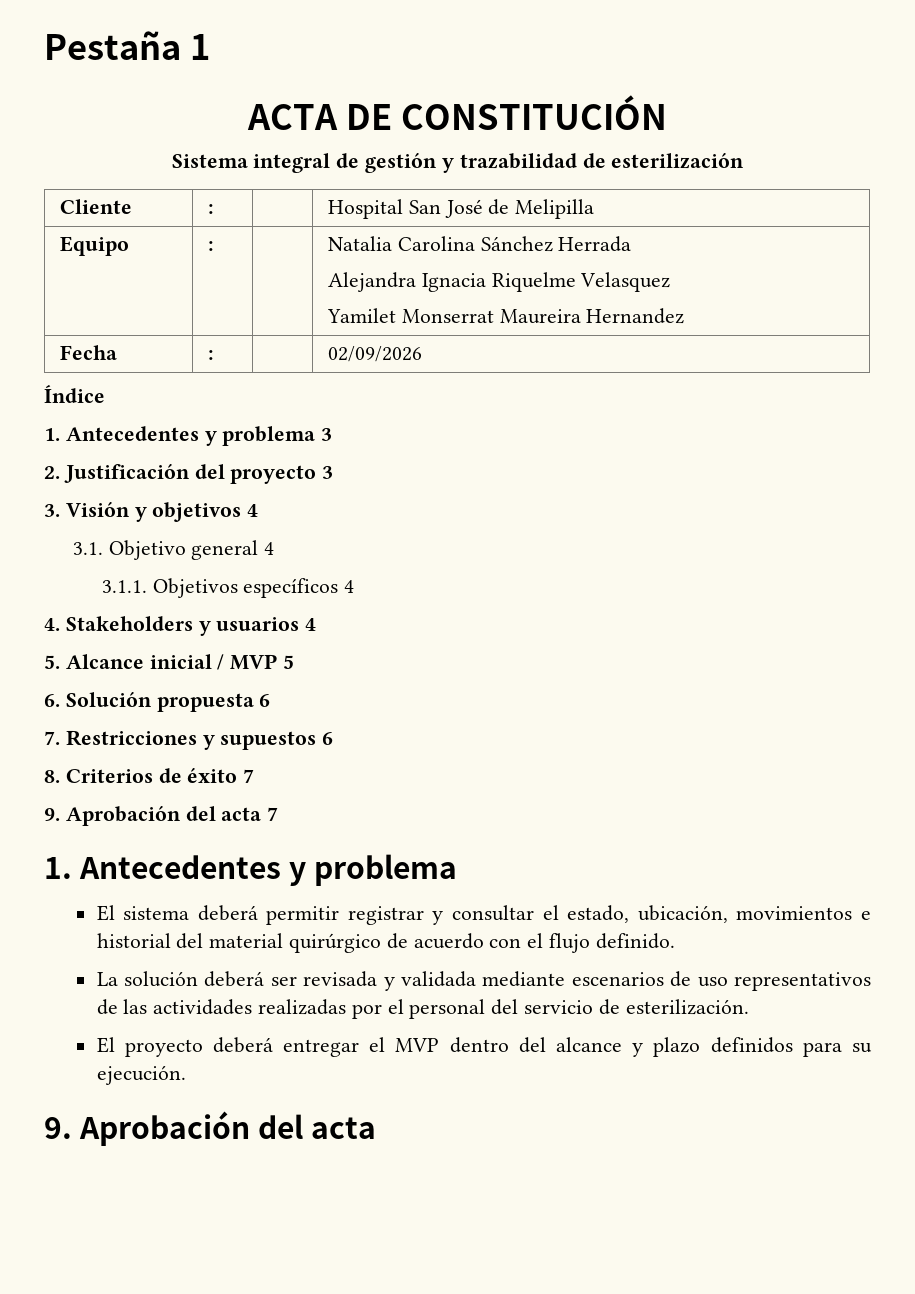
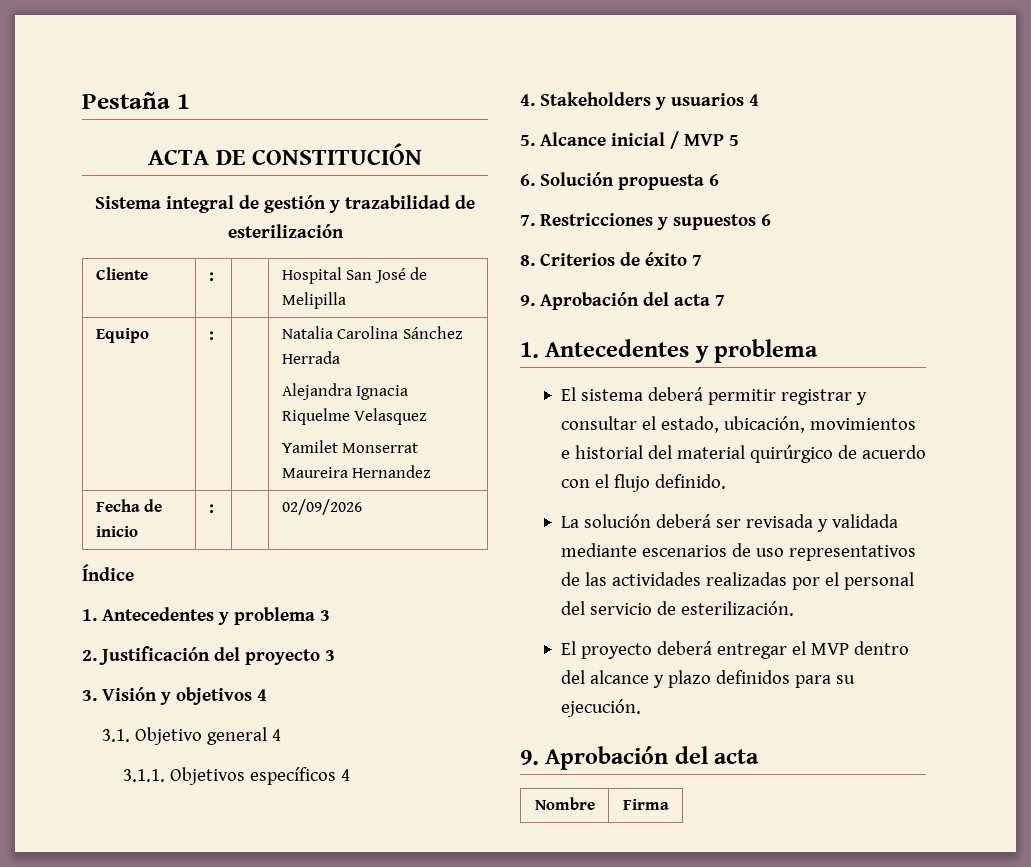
- Fecha | : | | 02/09/2026
+ Fecha de inicio | : | | 02/09/2026
+ Nombre | Firma

